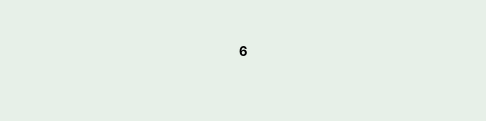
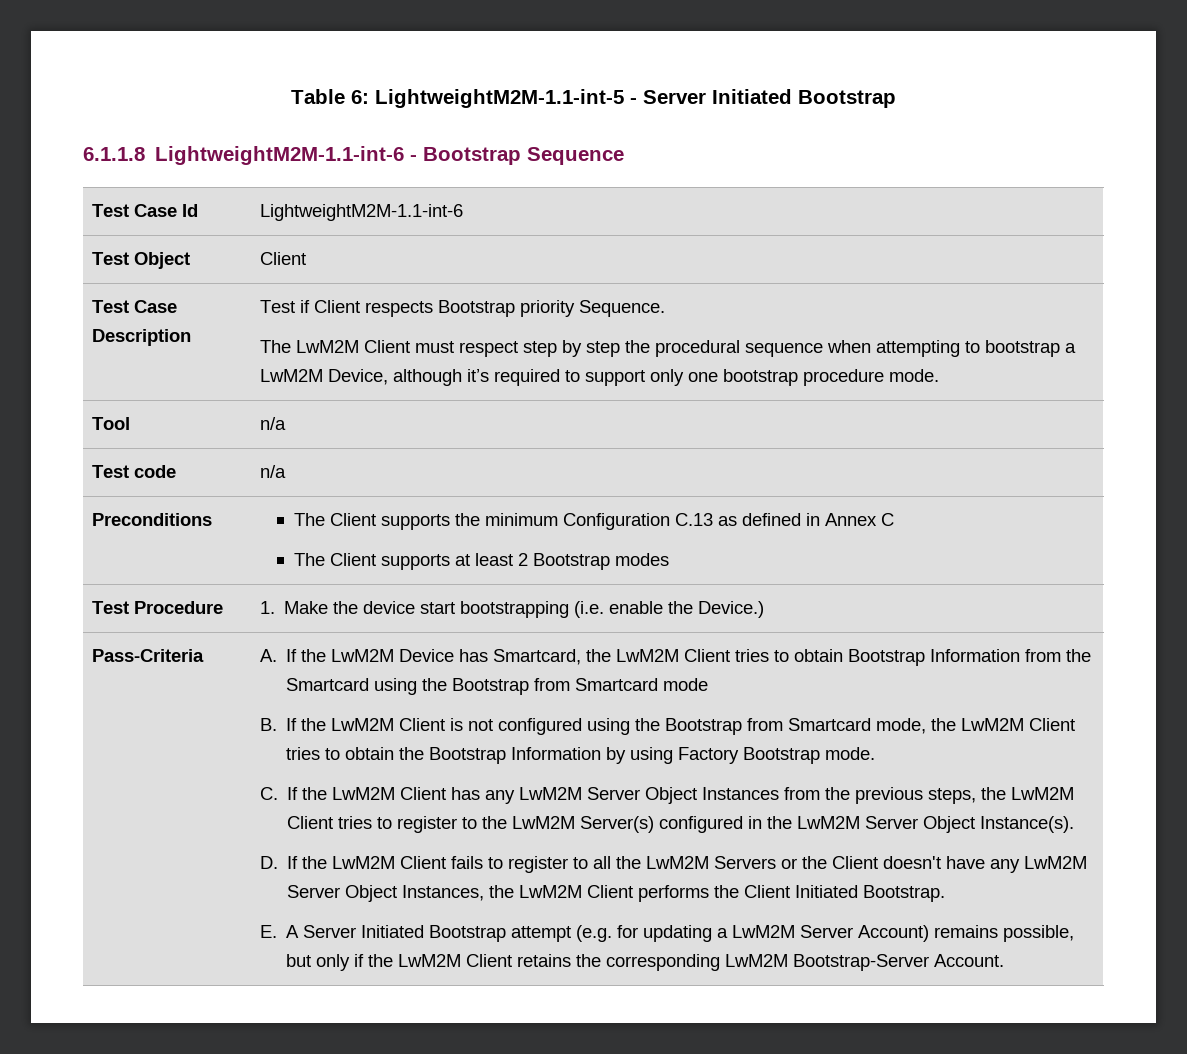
- 6
+ Table 6: LightweightM2M-1.1-int-5 - Server Initiated Bootstrap
+ 6.1.1.8 LightweightM2M-1.1-int-6 - Bootstrap Sequence
+ Test Case Id | LightweightM2M-1.1-int-6
+ Test Object | Client
+ Test Case Description | Test if Client respects Bootstrap priority Sequence.
+ The LwM2M Client must respect step by step the procedural sequence when attempting to bootstrap a LwM2M Device, although it’s required to support only one bootstrap procedure mode.
+ Tool | n/a
+ Test code | n/a
+ Preconditions | The Client supports the minimum Configuration C.13 as defined in Annex C
+ The Client supports at least 2 Bootstrap modes
+ Test Procedure | 1. Make the device start bootstrapping (i.e. enable the Device.)
+ Pass-Criteria | A. If the LwM2M Device has Smartcard, the LwM2M Client tries to obtain Bootstrap Information from the Smartcard using the Bootstrap from Smartcard mode
+ B. If the LwM2M Client is not configured using the Bootstrap from Smartcard mode, the LwM2M Client tries to obtain the Bootstrap Information by using Factory Bootstrap mode.
+ C. If the LwM2M Client has any LwM2M Server Object Instances from the previous steps, the LwM2M Client tries to register to the LwM2M Server(s) configured in the LwM2M Server Object Instance(s).
+ D. If the LwM2M Client fails to register to all the LwM2M Servers or the Client doesn't have any LwM2M Server Object Instances, the LwM2M Client performs the Client Initiated Bootstrap.
+ E. A Server Initiated Bootstrap attempt (e.g. for updating a LwM2M Server Account) remains possible, but only if the LwM2M Client retains the corresponding LwM2M Bootstrap-Server Account.

